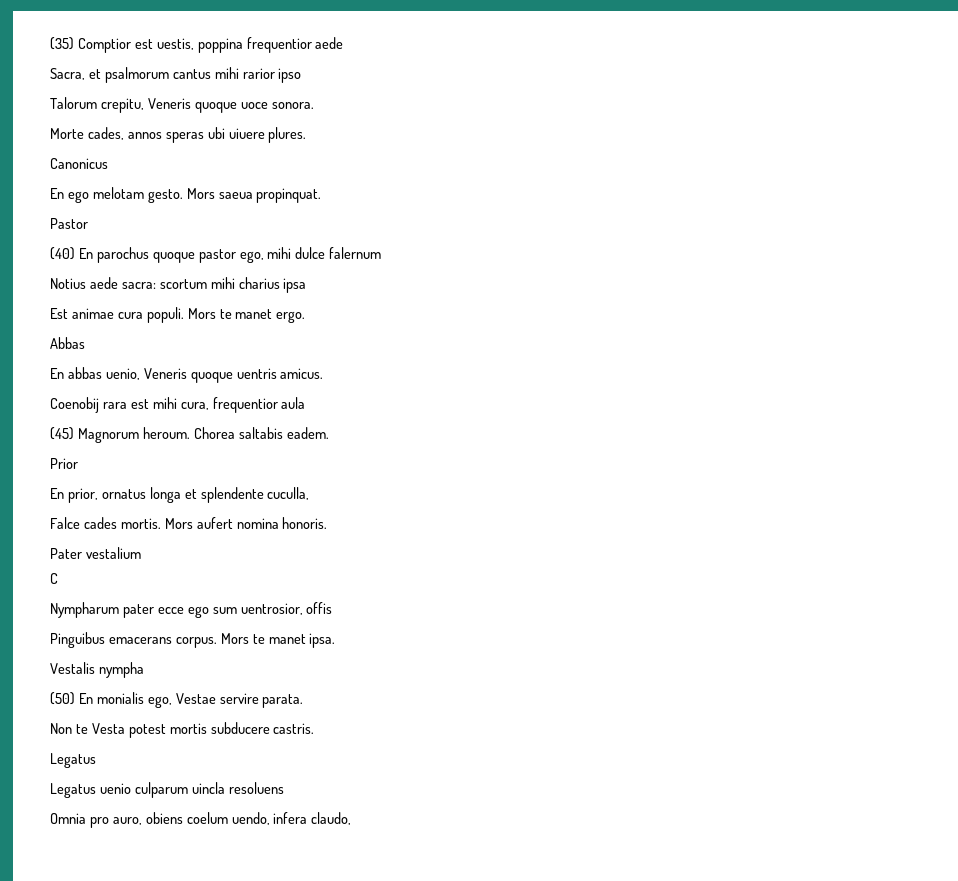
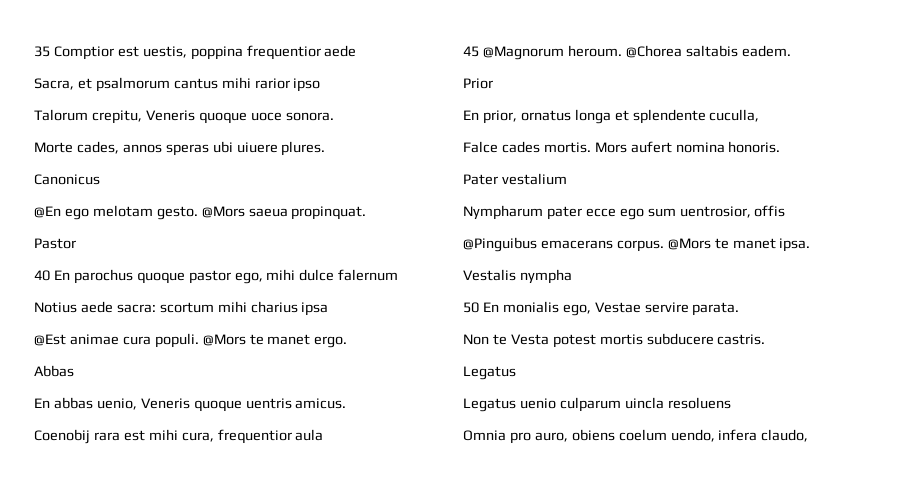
- (35) Comptior est uestis, poppina frequentior aede
+ 35 Comptior est uestis, poppina frequentior aede
- En ego melotam gesto.
+ @En ego melotam gesto.
- Mors saeua propinquat.
+ @Mors saeua propinquat.
- (40) En parochus quoque pastor ego, mihi dulce falernum
+ 40 En parochus quoque pastor ego, mihi dulce falernum
- Est animae cura populi.
+ @Est animae cura populi.
- Mors te manet ergo.
+ @Mors te manet ergo.
- (45) Magnorum heroum. Chorea saltabis eadem.
+ 45 @Magnorum heroum. @Chorea saltabis eadem.
- C
- Pinguibus emacerans corpus.
+ @Pinguibus emacerans corpus.
- Mors te manet ipsa.
+ @Mors te manet ipsa.
- (50) En monialis ego, Vestae servire parata.
+ 50 En monialis ego, Vestae servire parata.

